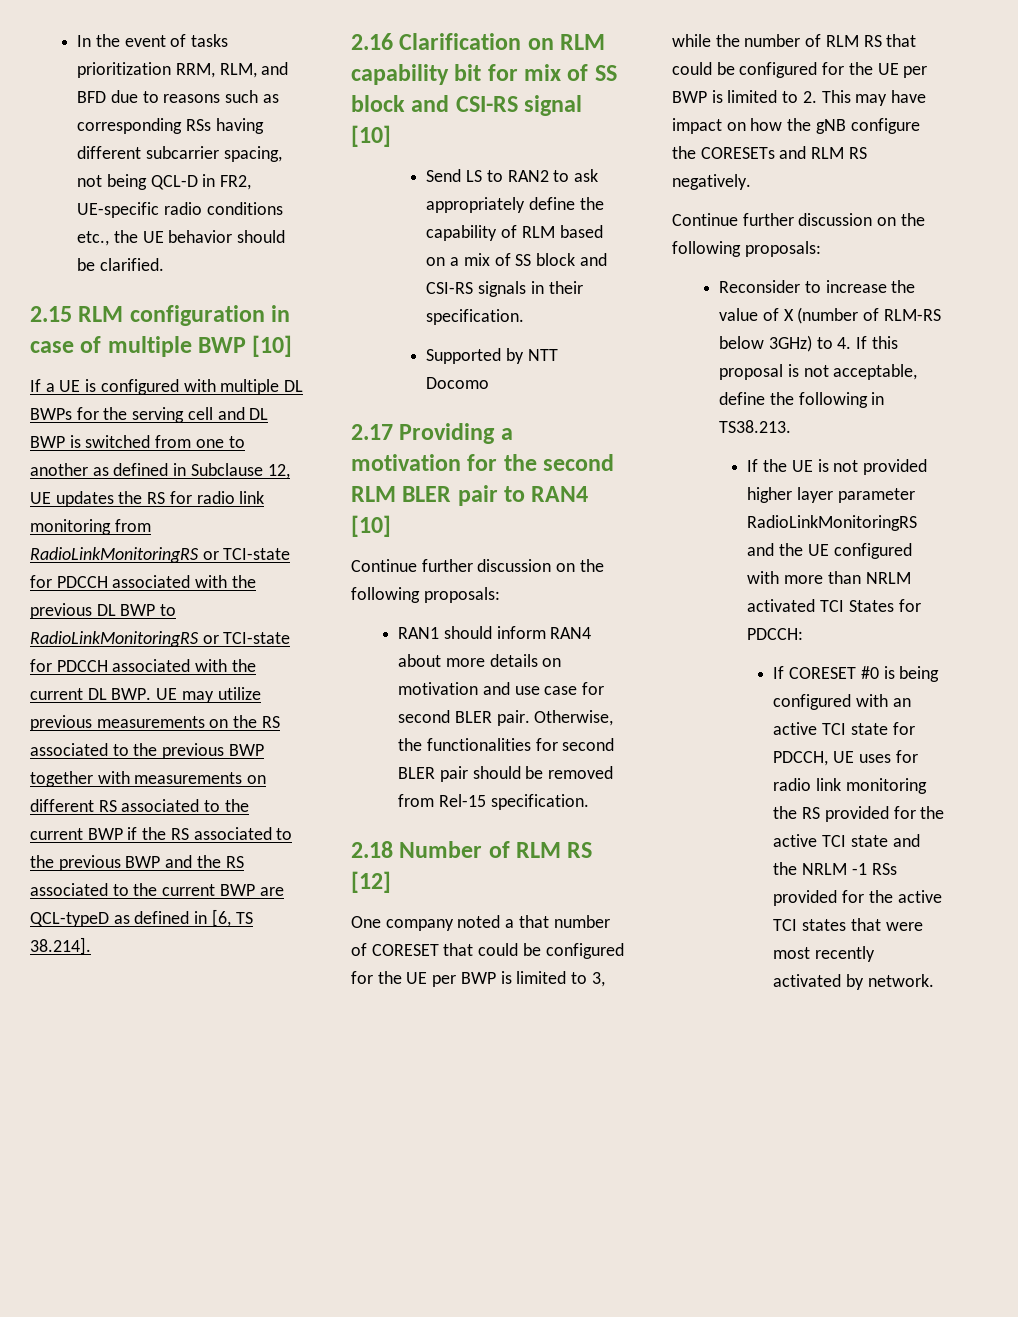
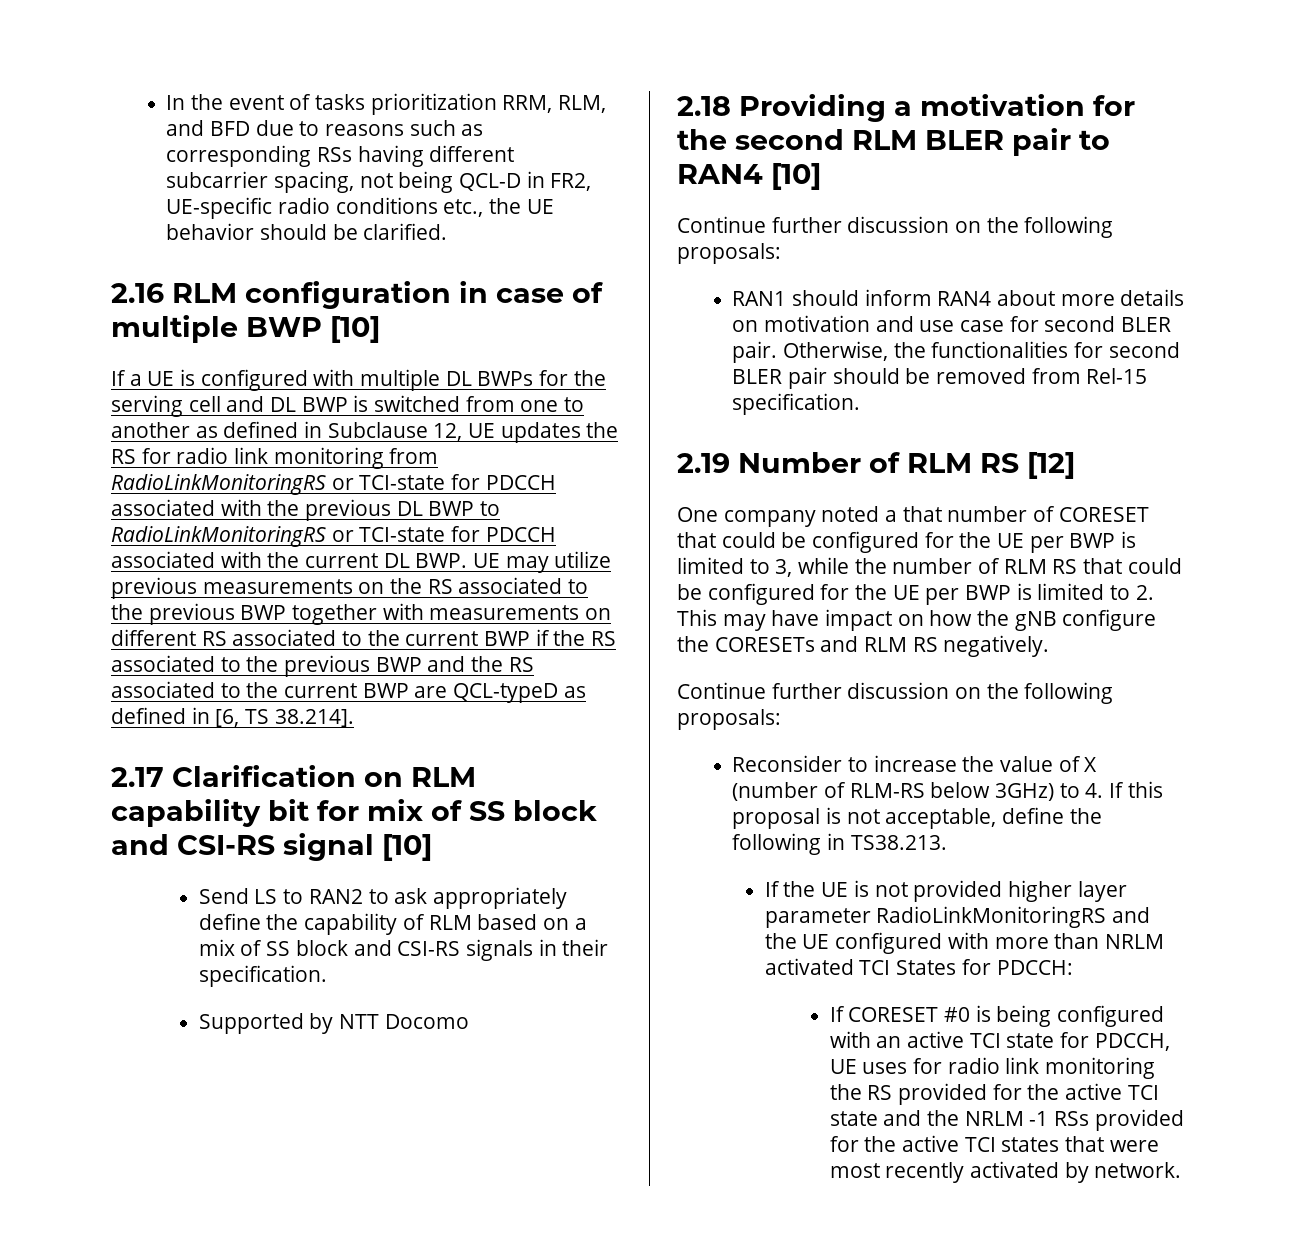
- 2.15 RLM configuration in case of multiple BWP [10]
+ 2.16 RLM configuration in case of multiple BWP [10]
- 2.16 Clarification on RLM capability bit for mix of SS block and CSI-RS signal [10]
+ 2.17 Clarification on RLM capability bit for mix of SS block and CSI-RS signal [10]
- 2.17 Providing a motivation for the second RLM BLER pair to RAN4 [10]
+ 2.18 Providing a motivation for the second RLM BLER pair to RAN4 [10]
- 2.18 Number of RLM RS [12]
+ 2.19 Number of RLM RS [12]

